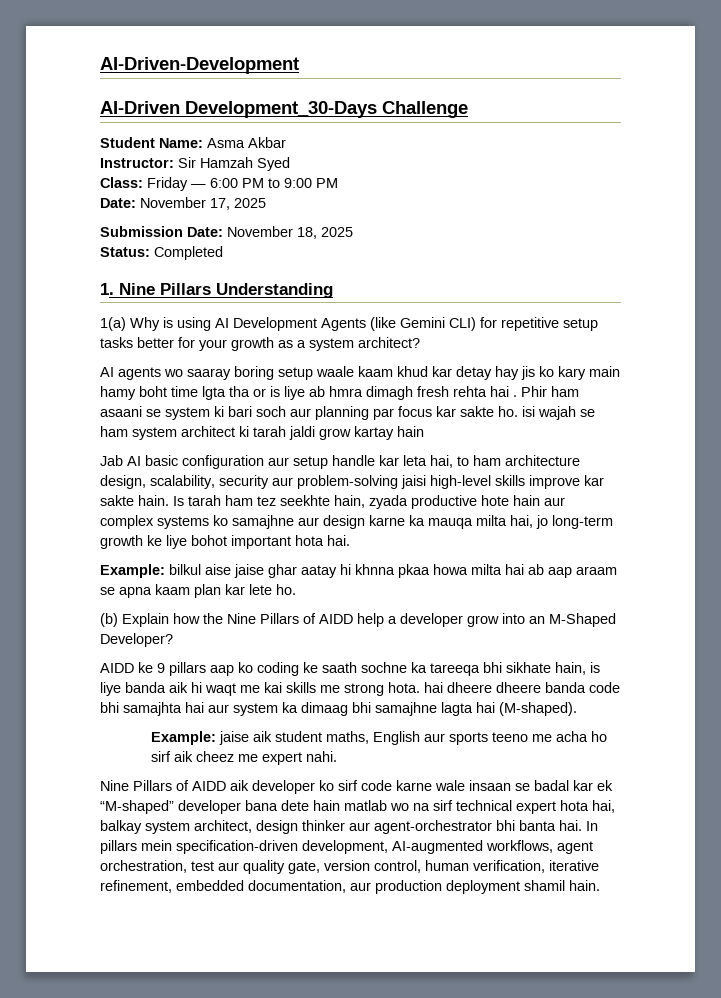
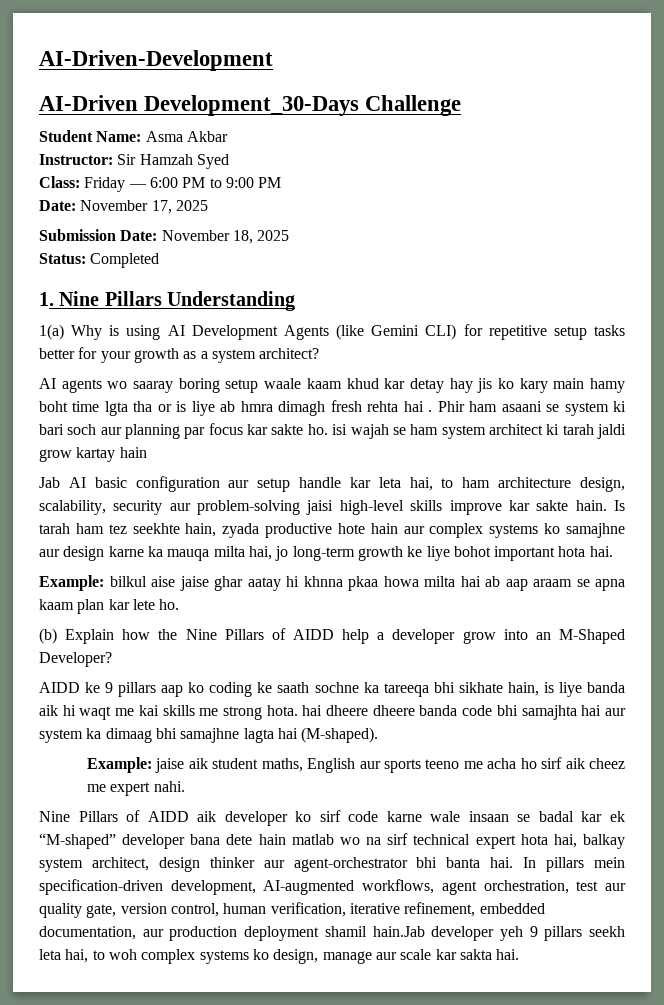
- In pillars mein specification-driven development, AI-augmented workflows, agent orchestration, test aur quality gate, version control, human verification, iterative refinement, embedded documentation, aur production deployment shamil hain.
+ In pillars mein specification-driven development, AI-augmented workflows, agent orchestration, test aur quality gate, version control, human verification, iterative refinement, embedded documentation, aur production deployment shamil hain.Jab developer yeh 9 pillars seekh leta hai, to woh complex systems ko design, manage aur scale kar sakta hai.

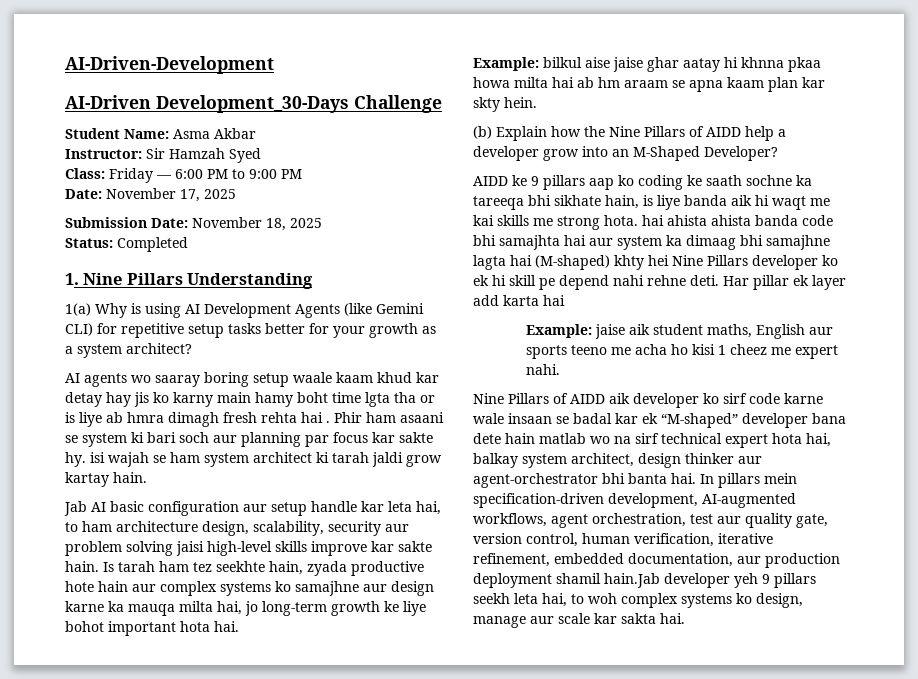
- AI agents wo saaray boring setup waale kaam khud kar detay hay jis ko kary main hamy boht time lgta tha or is liye ab hmra dimagh fresh rehta hai .
+ AI agents wo saaray boring setup waale kaam khud kar detay hay jis ko karny main hamy boht time lgta tha or is liye ab hmra dimagh fresh rehta hai .
- Phir ham asaani se system ki bari soch aur planning par focus kar sakte ho. isi wajah se ham system architect ki tarah jaldi grow kartay hain
+ Phir ham asaani se system ki bari soch aur planning par focus kar sakte hy. isi wajah se ham system architect ki tarah jaldi grow kartay hain.
- Jab AI basic configuration aur setup handle kar leta hai, to ham architecture design, scalability, security aur problem-solving jaisi high-level skills improve kar sakte hain.
+ Jab AI basic configuration aur setup handle kar leta hai, to ham architecture design, scalability, security aur problem solving jaisi high-level skills improve kar sakte hain.
- Example: bilkul aise jaise ghar aatay hi khnna pkaa howa milta hai ab aap araam se apna kaam plan kar lete ho.
+ Example: bilkul aise jaise ghar aatay hi khnna pkaa howa milta hai ab hm araam se apna kaam plan kar skty hein.
- AIDD ke 9 pillars aap ko coding ke saath sochne ka tareeqa bhi sikhate hain, is liye banda aik hi waqt me kai skills me strong hota. hai dheere dheere banda code bhi samajhta hai aur system ka dimaag bhi samajhne lagta hai (M-shaped).
+ AIDD ke 9 pillars aap ko coding ke saath sochne ka tareeqa bhi sikhate hain, is liye banda aik hi waqt me kai skills me strong hota. hai ahista ahista banda code bhi samajhta hai aur system ka dimaag bhi samajhne lagta hai (M-shaped) khty hei Nine Pillars developer ko ek hi skill pe depend nahi rehne deti. Har pillar ek layer add karta hai
- Example: jaise aik student maths, English aur sports teeno me acha ho sirf aik cheez me expert nahi.
+ Example: jaise aik student maths, English aur sports teeno me acha ho kisi 1 cheez me expert nahi.

